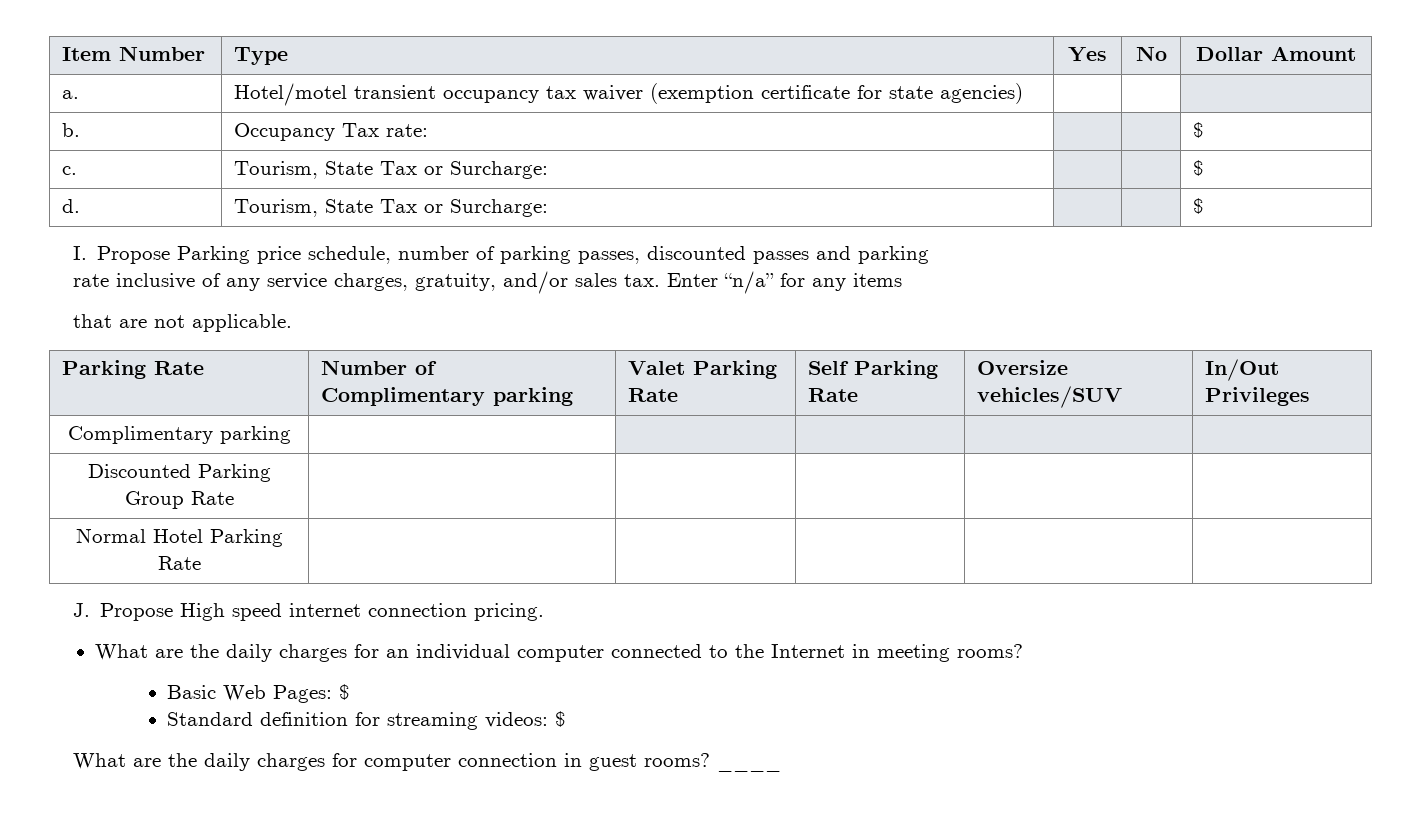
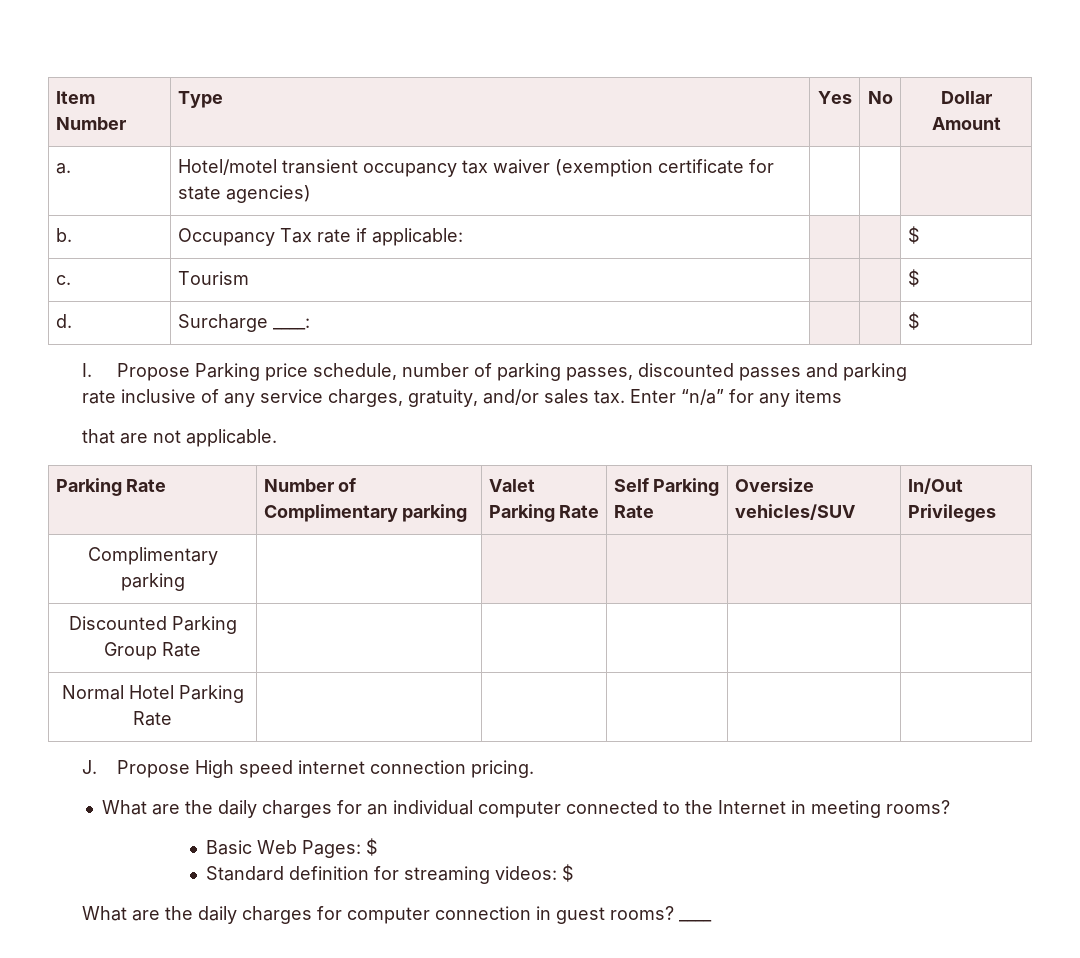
- b. | Occupancy Tax rate: | | | $
+ b. | Occupancy Tax rate if applicable: | | | $
- c. | Tourism, State Tax or Surcharge: | | | $
- d. | Tourism, State Tax or Surcharge: | | | $
+ c. | Tourism | | | $
+ d. | Surcharge ____: | | | $

